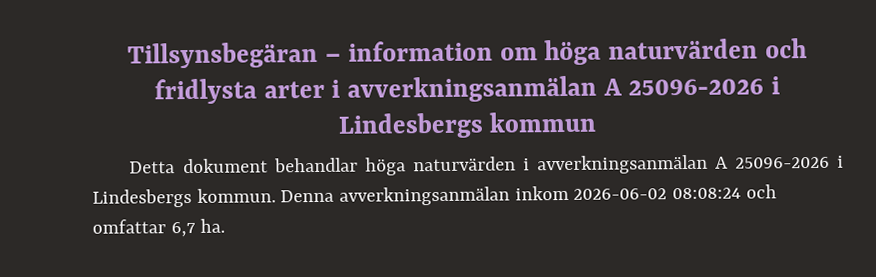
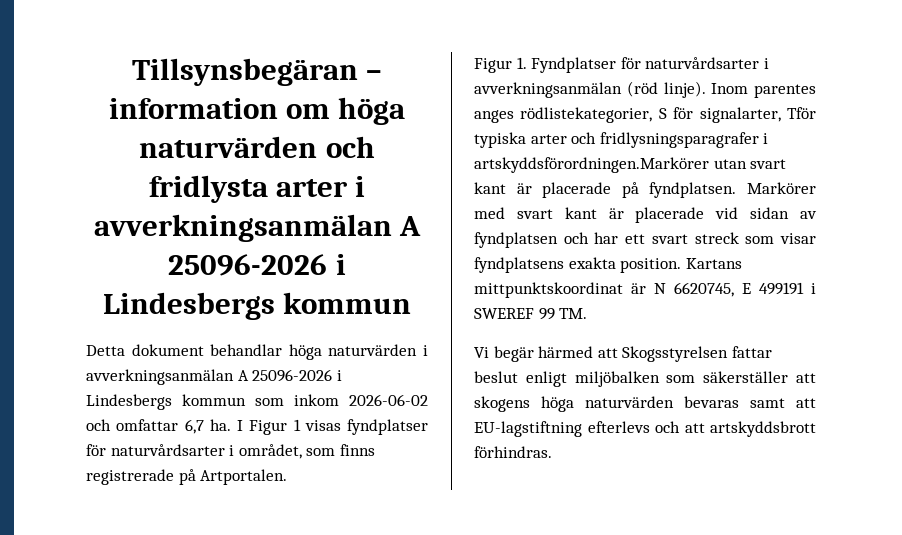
- Detta dokument behandlar höga naturvärden i avverkningsanmälan A 25096-2026 i Lindesbergs kommun. Denna avverkningsanmälan inkom 2026-06-02 08:08:24 och omfattar 6,7 ha.
+ Detta dokument behandlar höga naturvärden i avverkningsanmälan A 25096-2026 i Lindesbergs kommun som inkom 2026-06-02 och omfattar 6,7 ha.
+ I Figur 1 visas fyndplatser för naturvårdsarter i området, som finns registrerade på Artportalen.
+ Figur 1. Fyndplatser för naturvårdsarter i avverkningsanmälan (röd linje). Inom parentes anges rödlistekategorier, S för signalarter, Tför typiska arter och fridlysningsparagrafer i artskyddsförordningen.Markörer utan svart kant är placerade på fyndplatsen. Markörer med svart kant är placerade vid sidan av fyndplatsen och har ett svart streck som visar fyndplatsens exakta position. Kartans mittpunktskoordinat är N 6620745, E 499191 i SWEREF 99 TM.
+ Vi begär härmed att Skogsstyrelsen fattar beslut enligt miljöbalken som säkerställer att skogens höga naturvärden bevaras samt att EU-lagstiftning efterlevs och att artskyddsbrott förhindras.

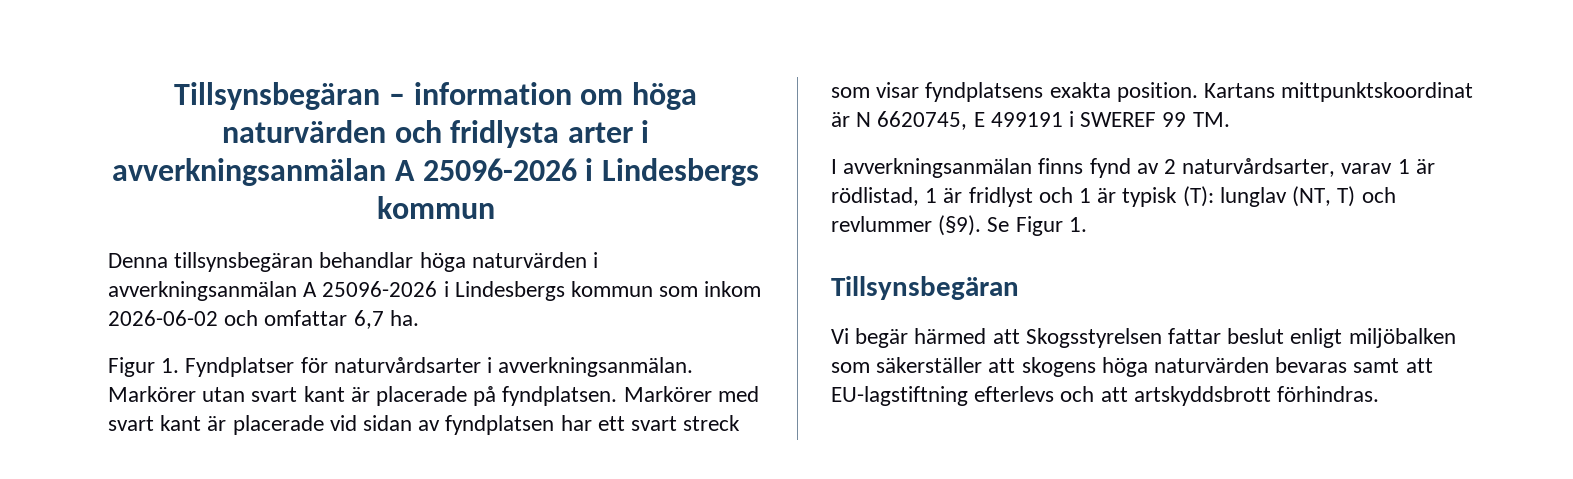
- Detta dokument behandlar höga naturvärden i avverkningsanmälan A 25096-2026 i Lindesbergs kommun som inkom 2026-06-02 och omfattar 6,7 ha. I Figur 1 visas fyndplatser för naturvårdsarter i området, som finns registrerade på Artportalen.
+ Denna tillsynsbegäran behandlar höga naturvärden i avverkningsanmälan A 25096-2026 i Lindesbergs kommun som inkom 2026-06-02 och omfattar 6,7 ha.
- Figur 1. Fyndplatser för naturvårdsarter i avverkningsanmälan (röd linje). Inom parentes anges rödlistekategorier, S för signalarter, Tför typiska arter och fridlysningsparagrafer i artskyddsförordningen.Markörer utan svart kant är placerade på fyndplatsen.
+ Figur 1. Fyndplatser för naturvårdsarter i avverkningsanmälan. Markörer utan svart kant är placerade på fyndplatsen.
- Markörer med svart kant är placerade vid sidan av fyndplatsen och har ett svart streck som visar fyndplatsens exakta position.
+ Markörer med svart kant är placerade vid sidan av fyndplatsen har ett svart streck som visar fyndplatsens exakta position.
+ I avverkningsanmälan finns fynd av 2 naturvårdsarter, varav 1 är rödlistad, 1 är fridlyst och 1 är typisk (T): lunglav (NT, T) och revlummer (§9). Se Figur 1.
+ Tillsynsbegäran

